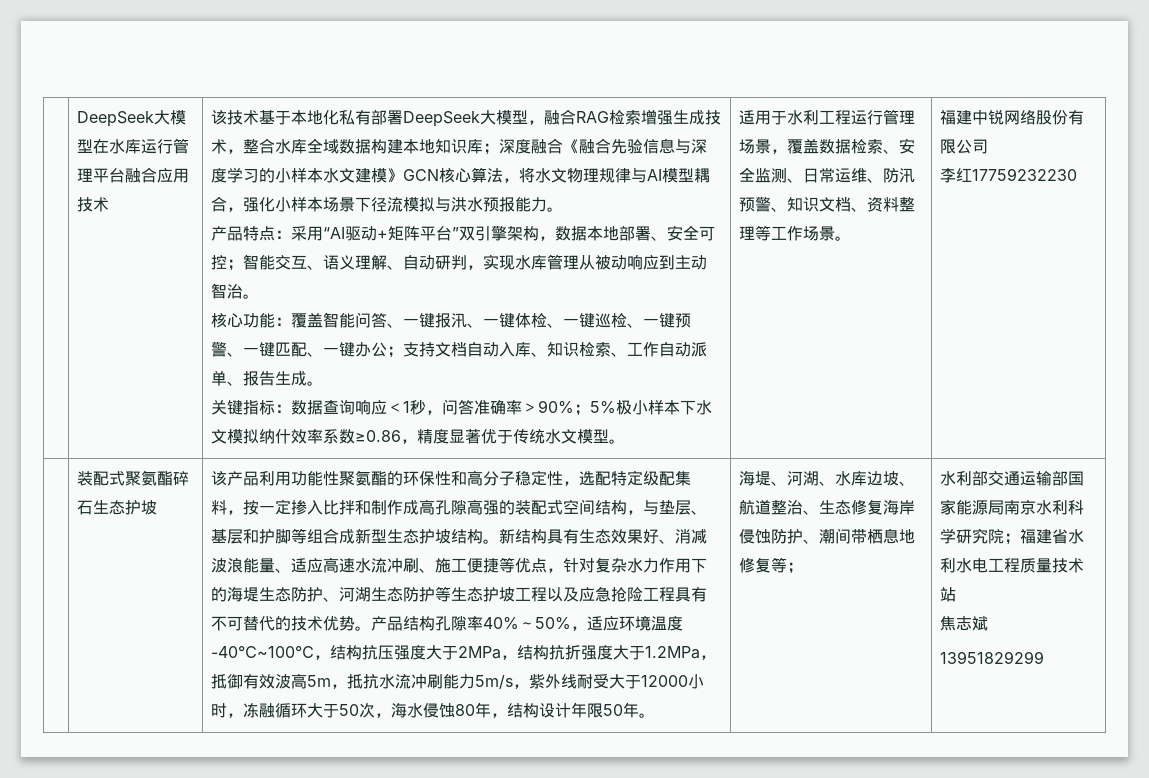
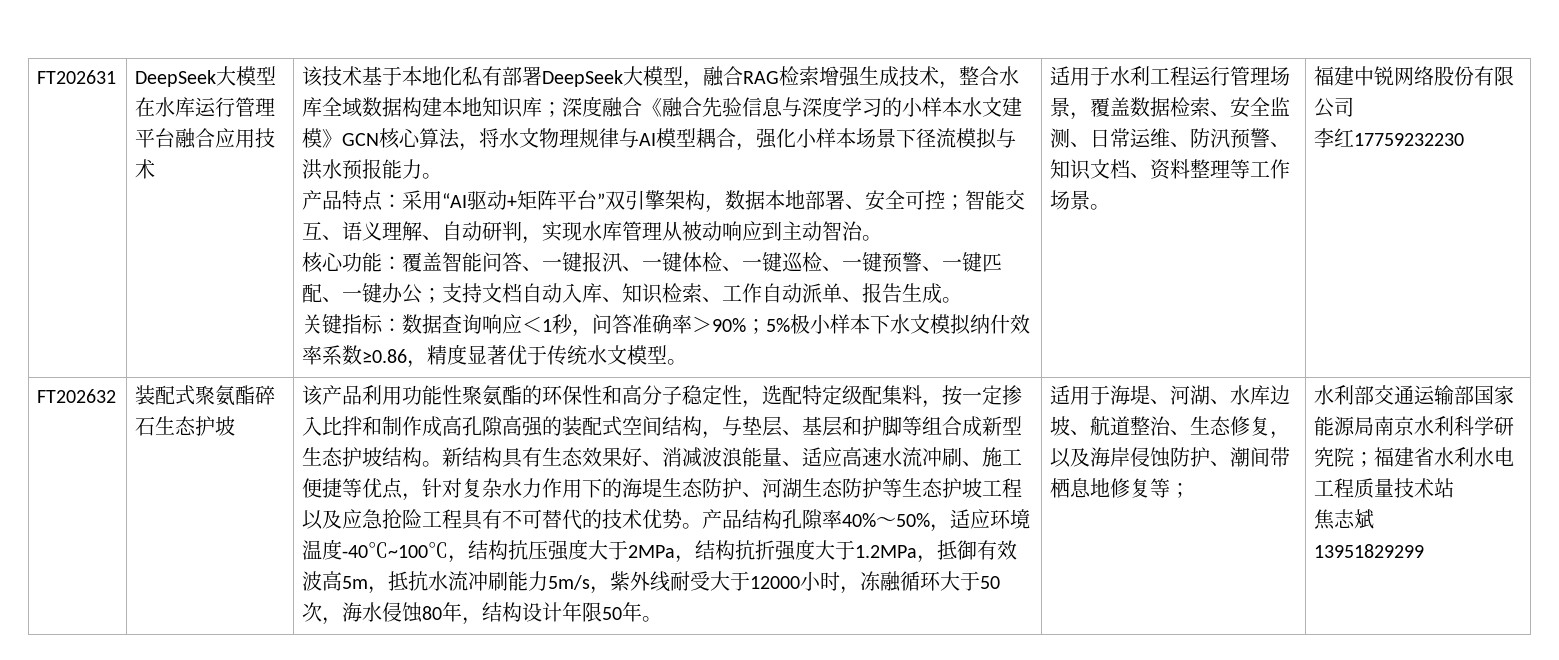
+ FT202631
+ FT202632
- 海堤、河湖、水库边坡、航道整治、生态修复海岸侵蚀防护、潮间带栖息地修复等；
+ 适用于海堤、河湖、水库边坡、航道整治、生态修复，以及海岸侵蚀防护、潮间带栖息地修复等；

